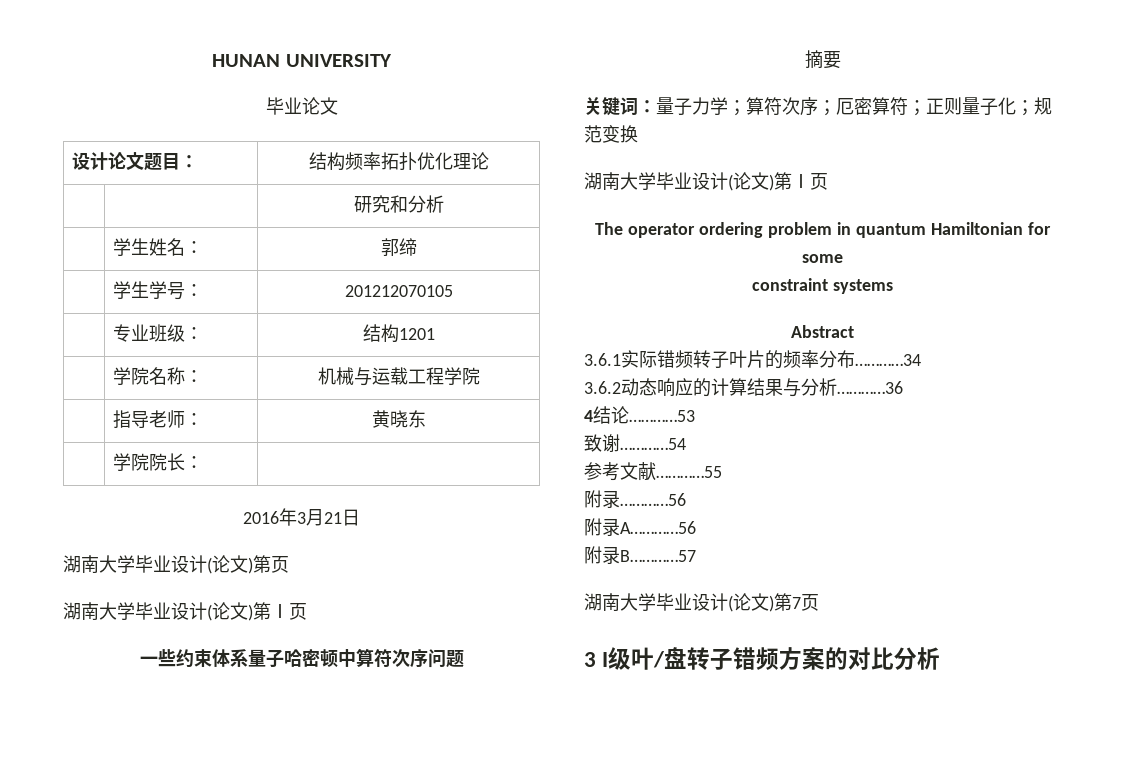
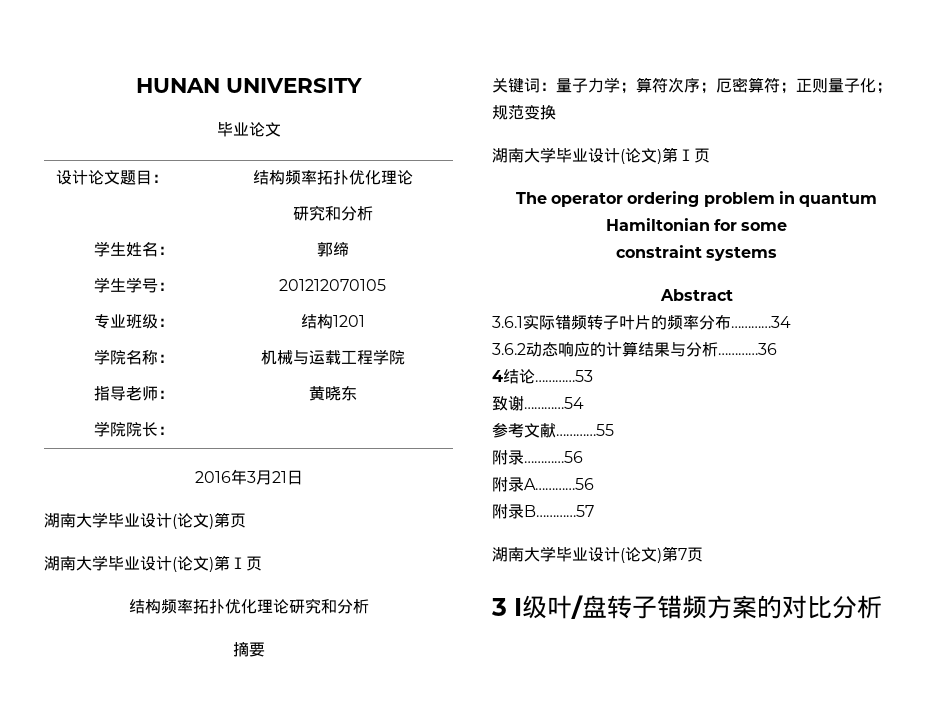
- 一些约束体系量子哈密顿中算符次序问题
+ 结构频率拓扑优化理论研究和分析

